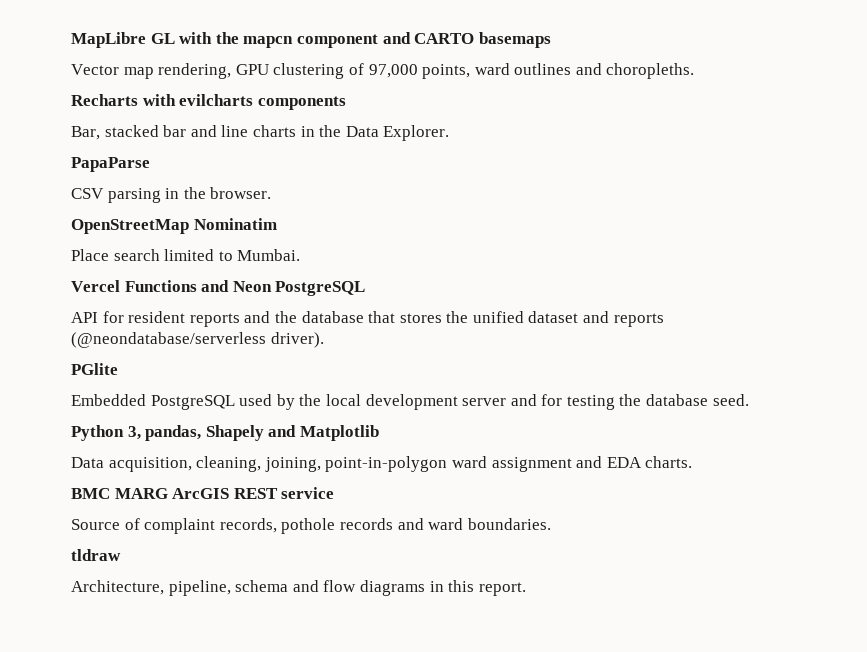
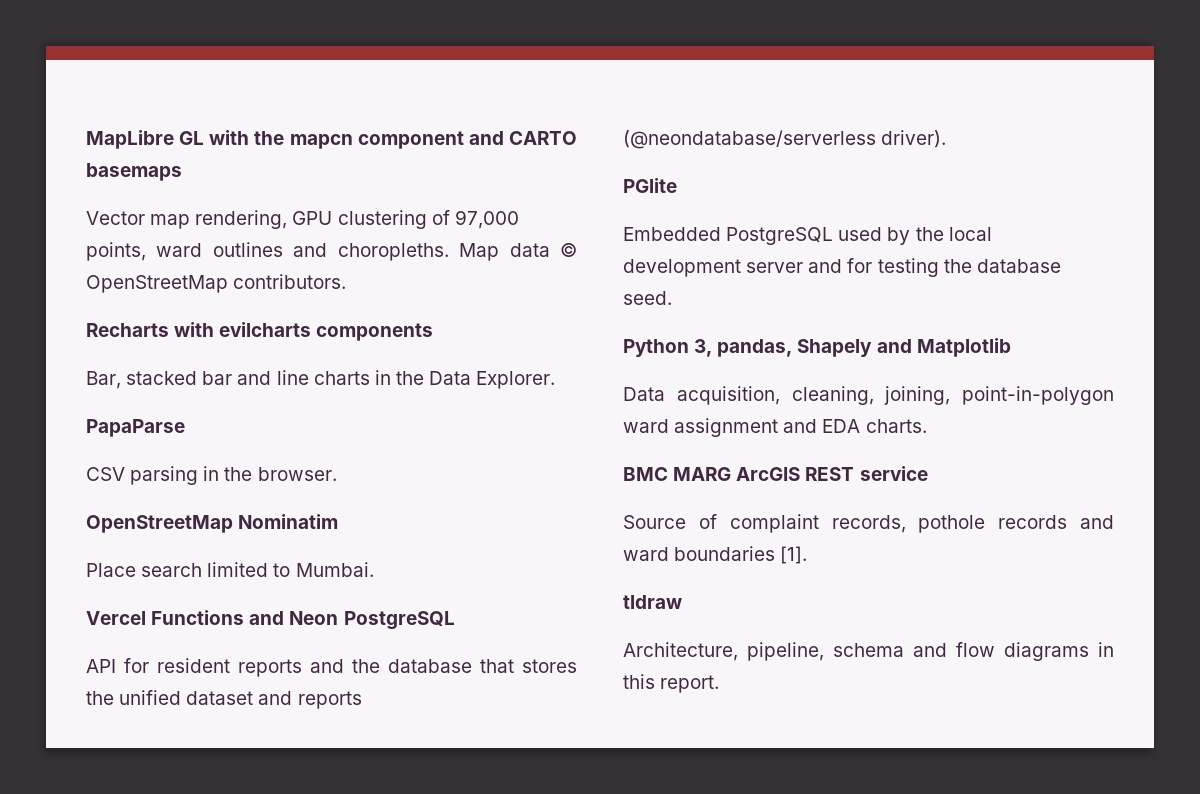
+ Map data © OpenStreetMap contributors.
- Source of complaint records, pothole records and ward boundaries.
+ Source of complaint records, pothole records and ward boundaries [1].

